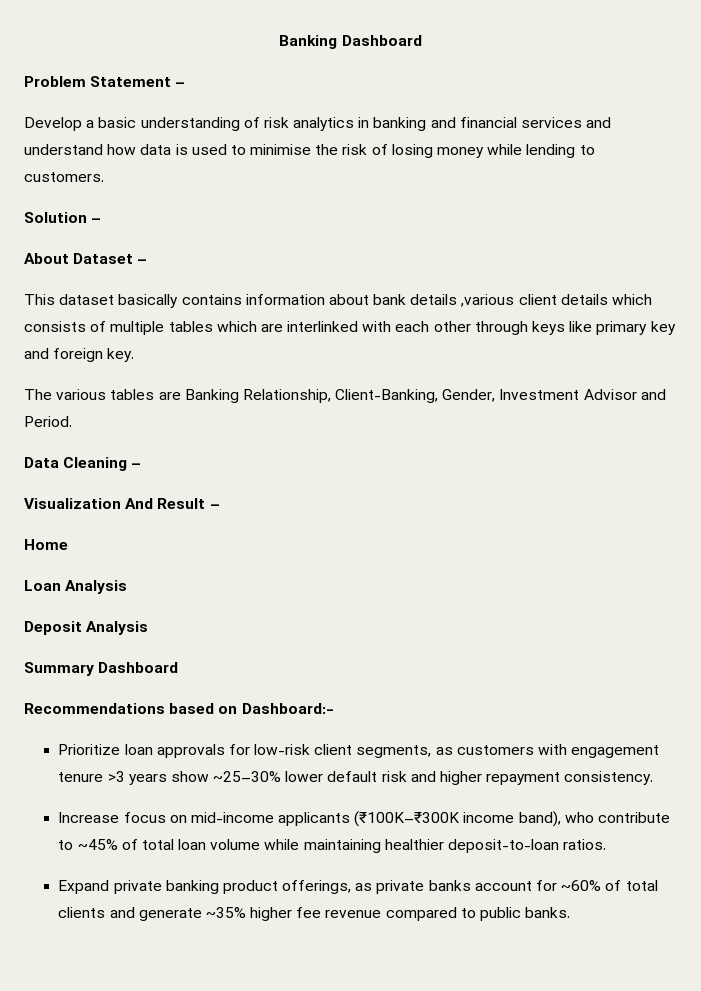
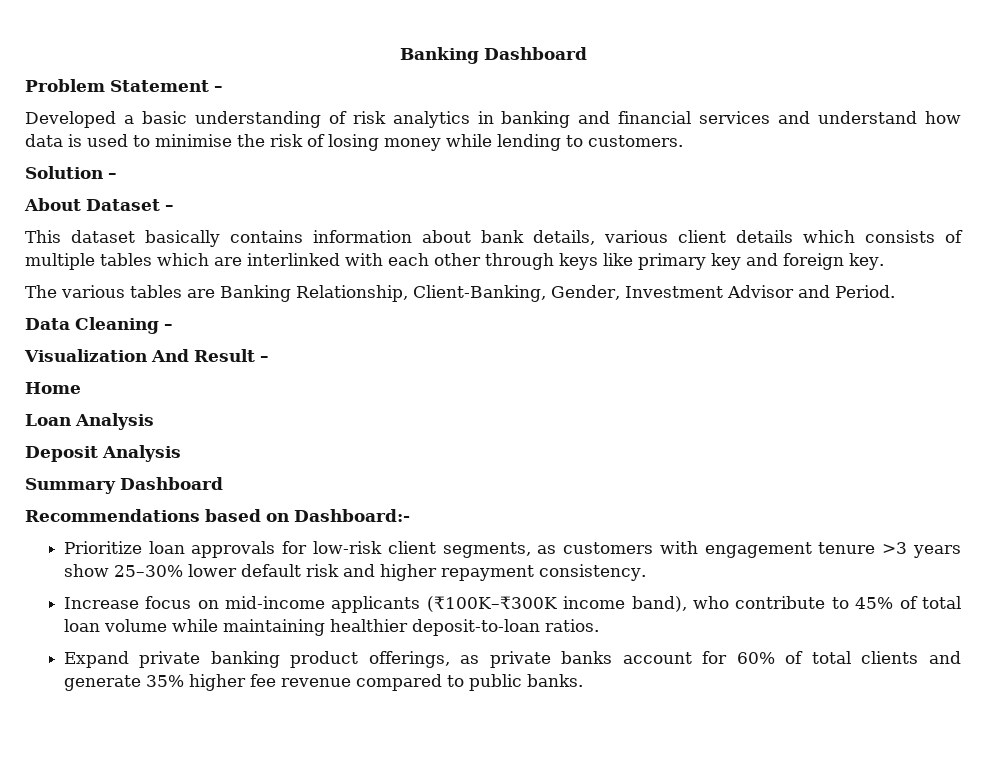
- Develop a basic understanding of risk analytics in banking and financial services and understand how data is used to minimise the risk of losing money while lending to customers.
+ Developed a basic understanding of risk analytics in banking and financial services and understand how data is used to minimise the risk of losing money while lending to customers.
- This dataset basically contains information about bank details ,various client details which consists of multiple tables which are interlinked with each other through keys like primary key and foreign key.
+ This dataset basically contains information about bank details, various client details which consists of multiple tables which are interlinked with each other through keys like primary key and foreign key.
- Prioritize loan approvals for low-risk client segments, as customers with engagement tenure >3 years show ~25–30% lower default risk and higher repayment consistency.
+ Prioritize loan approvals for low-risk client segments, as customers with engagement tenure >3 years show 25–30% lower default risk and higher repayment consistency.
- Increase focus on mid-income applicants (₹100K–₹300K income band), who contribute to ~45% of total loan volume while maintaining healthier deposit-to-loan ratios.
+ Increase focus on mid-income applicants (₹100K–₹300K income band), who contribute to 45% of total loan volume while maintaining healthier deposit-to-loan ratios.
- Expand private banking product offerings, as private banks account for ~60% of total clients and generate ~35% higher fee revenue compared to public banks.
+ Expand private banking product offerings, as private banks account for 60% of total clients and generate 35% higher fee revenue compared to public banks.

